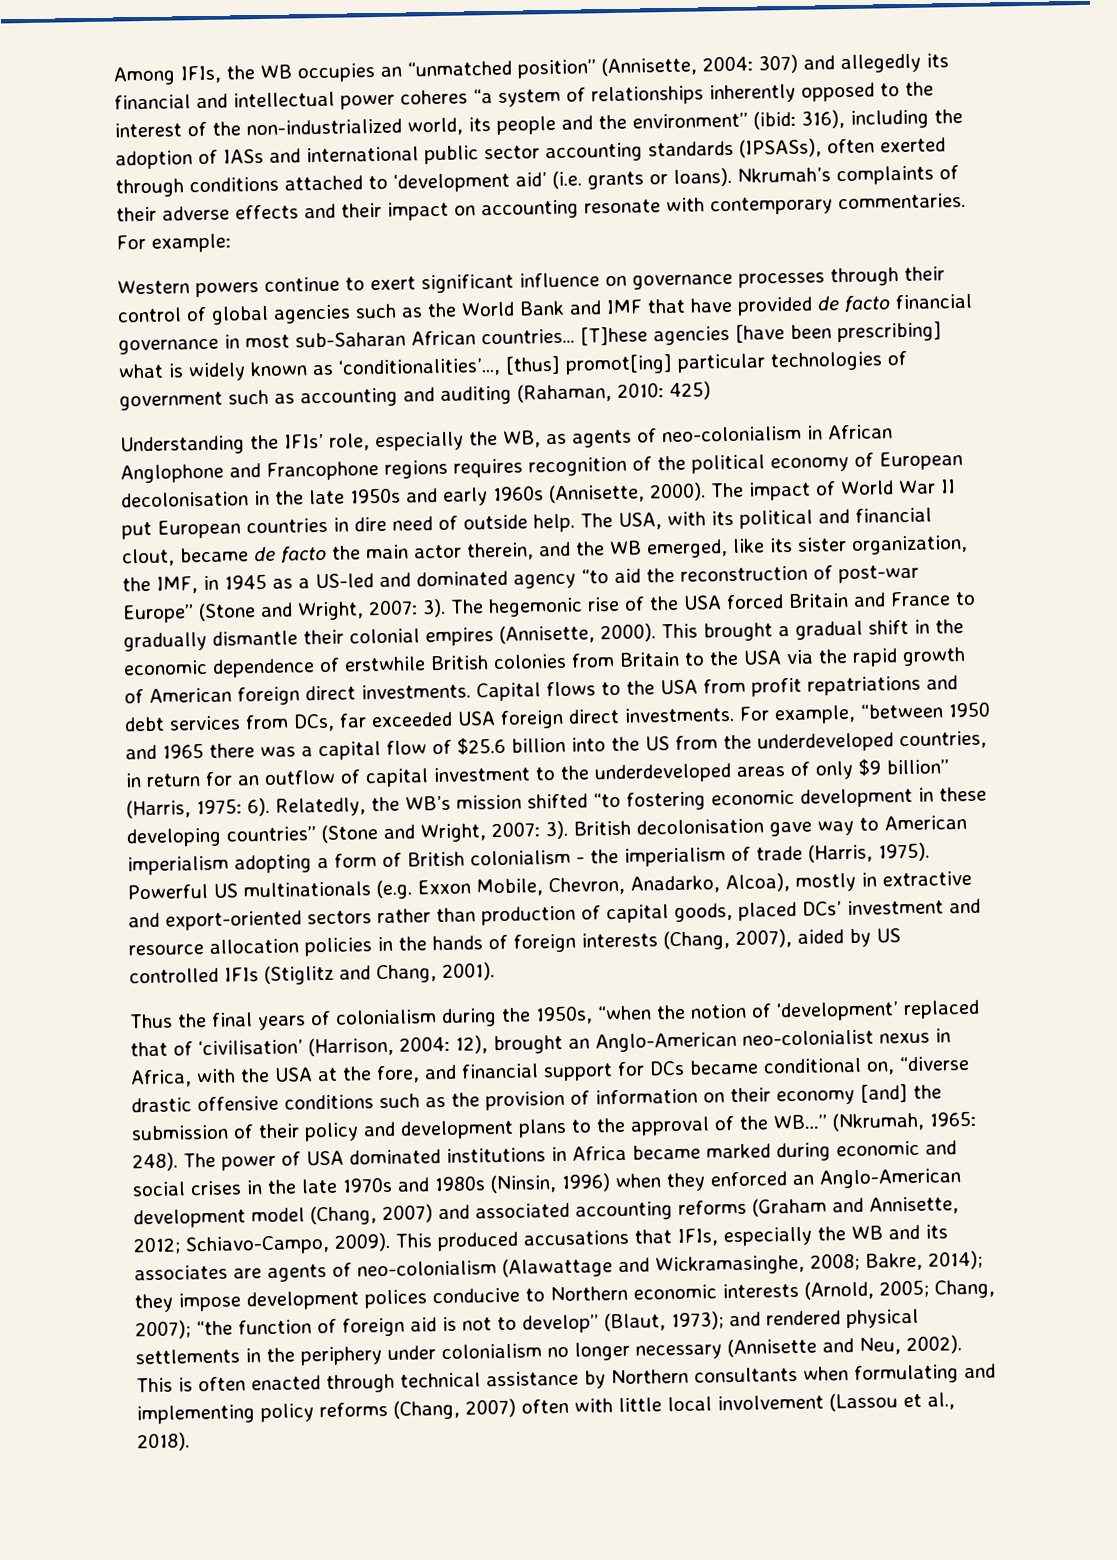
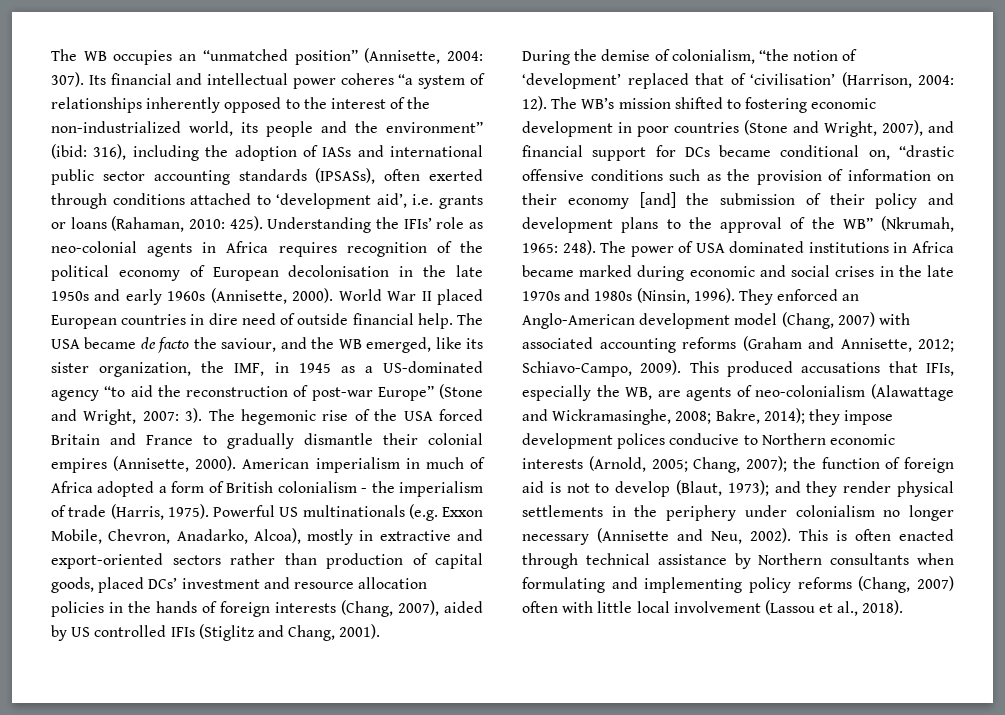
- Among IFIs, the WB occupies an “unmatched position” (Annisette, 2004:
+ The WB occupies an “unmatched position” (Annisette, 2004:
- 307) and allegedly its financial and intellectual power coheres “a system of relationships inherently opposed to the interest of the non-industrialized world, its people and the environment” (ibid:
+ 307). Its financial and intellectual power coheres “a system of relationships inherently opposed to the interest of the non-industrialized world, its people and the environment” (ibid:
- 316), including the adoption of IASs and international public sector accounting standards (IPSASs), often exerted through conditions attached to ‘development aid’ (i.e. grants or loans). Nkrumah’s complaints of their adverse effects and their impact on accounting resonate with contemporary commentaries. For example:
- Western powers continue to exert significant influence on governance processes through their control of global agencies such as the World Bank and IMF that have provided de facto financial governance in most sub-Saharan African countries... [T]hese agencies [have been prescribing] what is widely known as ‘conditionalities’..., [thus] promot[ing] particular technologies of government such as accounting and auditing (Rahaman, 2010:
+ 316), including the adoption of IASs and international public sector accounting standards (IPSASs), often exerted through conditions attached to ‘development aid’, i.e. grants or loans (Rahaman, 2010:
- 425)
- Understanding the IFIs’ role, especially the WB, as agents of neo-colonialism in African Anglophone and Francophone regions requires recognition of the political economy of European decolonisation in the late 1950s and early 1960s (Annisette, 2000).
+ 425). Understanding the IFIs’ role as neo-colonial agents in Africa requires recognition of the political economy of European decolonisation in the late 1950s and early 1960s (Annisette, 2000).
- The impact of World War II put European countries in dire need of outside help.
+ World War II placed European countries in dire need of outside financial help.
- The USA, with its political and financial clout, became de facto the main actor therein, and the WB emerged, like its sister organization, the IMF, in 1945 as a US-led and dominated agency “to aid the reconstruction of post-war Europe” (Stone and Wright, 2007: 3).
+ The USA became de facto the saviour, and the WB emerged, like its sister organization, the IMF, in 1945 as a US-dominated agency “to aid the reconstruction of post-war Europe” (Stone and Wright, 2007: 3).
- This brought a gradual shift in the economic dependence of erstwhile British colonies from Britain to the USA via the rapid growth of American foreign direct investments. Capital flows to the USA from profit repatriations and debt services from DCs, far exceeded USA foreign direct investments. For example, “between 1950 and 1965 there was a capital flow of $25.6 billion into the US from the underdeveloped countries, in return for an outflow of capital investment to the underdeveloped areas of only $9 billion” (Harris, 1975: 6). Relatedly, the WB’s mission shifted “to fostering economic development in these developing countries” (Stone and Wright, 2007: 3). British decolonisation gave way to American imperialism adopting a form of British colonialism - the imperialism of trade (Harris, 1975).
+ American imperialism in much of Africa adopted a form of British colonialism - the imperialism of trade (Harris, 1975).
- Thus the final years of colonialism during the 1950s, “when the notion of ‘development’ replaced that of ‘civilisation’ (Harrison, 2004: 12), brought an Anglo-American neo-colonialist nexus in Africa, with the USA at the fore, and financial support for DCs became conditional on, “diverse drastic offensive conditions such as the provision of information on their economy [and] the submission of their policy and development plans to the approval of the WB…” (Nkrumah, 1965: 248).
+ During the demise of colonialism, “the notion of ‘development’ replaced that of ‘civilisation’ (Harrison, 2004: 12). The WB’s mission shifted to fostering economic development in poor countries (Stone and Wright, 2007), and financial support for DCs became conditional on, “drastic offensive conditions such as the provision of information on their economy [and] the submission of their policy and development plans to the approval of the WB” (Nkrumah, 1965: 248).
- The power of USA dominated institutions in Africa became marked during economic and social crises in the late 1970s and 1980s (Ninsin, 1996) when they enforced an Anglo-American development model (Chang, 2007) and associated accounting reforms (Graham and Annisette, 2012; Schiavo-Campo, 2009).
+ The power of USA dominated institutions in Africa became marked during economic and social crises in the late 1970s and 1980s (Ninsin, 1996). They enforced an Anglo-American development model (Chang, 2007) with associated accounting reforms (Graham and Annisette, 2012; Schiavo-Campo, 2009).
- This produced accusations that IFIs, especially the WB and its associates are agents of neo-colonialism (Alawattage and Wickramasinghe, 2008; Bakre, 2014); they impose development polices conducive to Northern economic interests (Arnold, 2005; Chang, 2007); “the function of foreign aid is not to develop” (Blaut, 1973); and rendered physical settlements in the periphery under colonialism no longer necessary (Annisette and Neu, 2002).
+ This produced accusations that IFIs, especially the WB, are agents of neo-colonialism (Alawattage and Wickramasinghe, 2008; Bakre, 2014); they impose development polices conducive to Northern economic interests (Arnold, 2005; Chang, 2007); the function of foreign aid is not to develop (Blaut, 1973); and they render physical settlements in the periphery under colonialism no longer necessary (Annisette and Neu, 2002).

